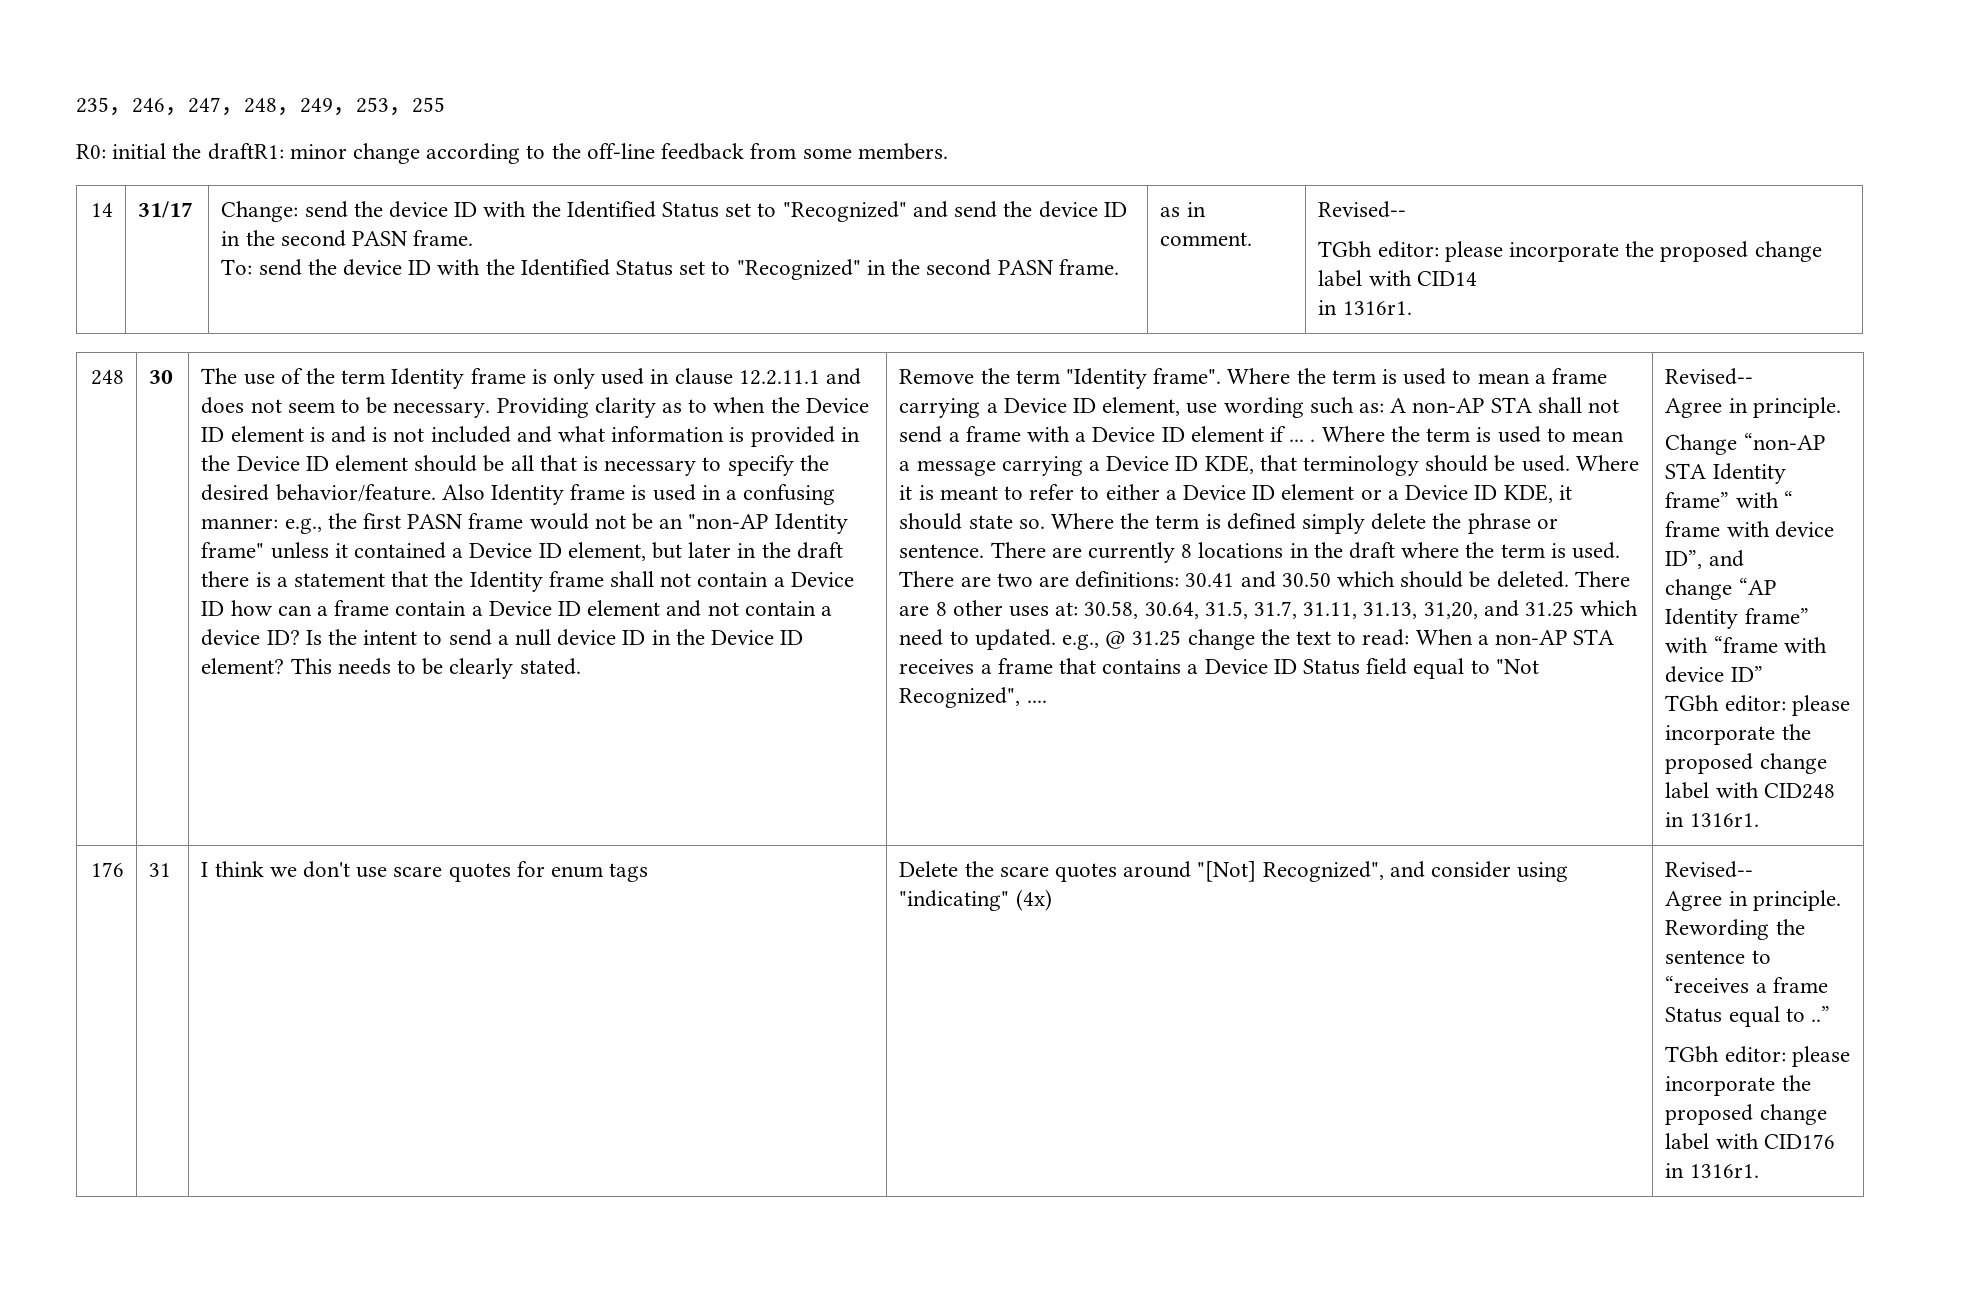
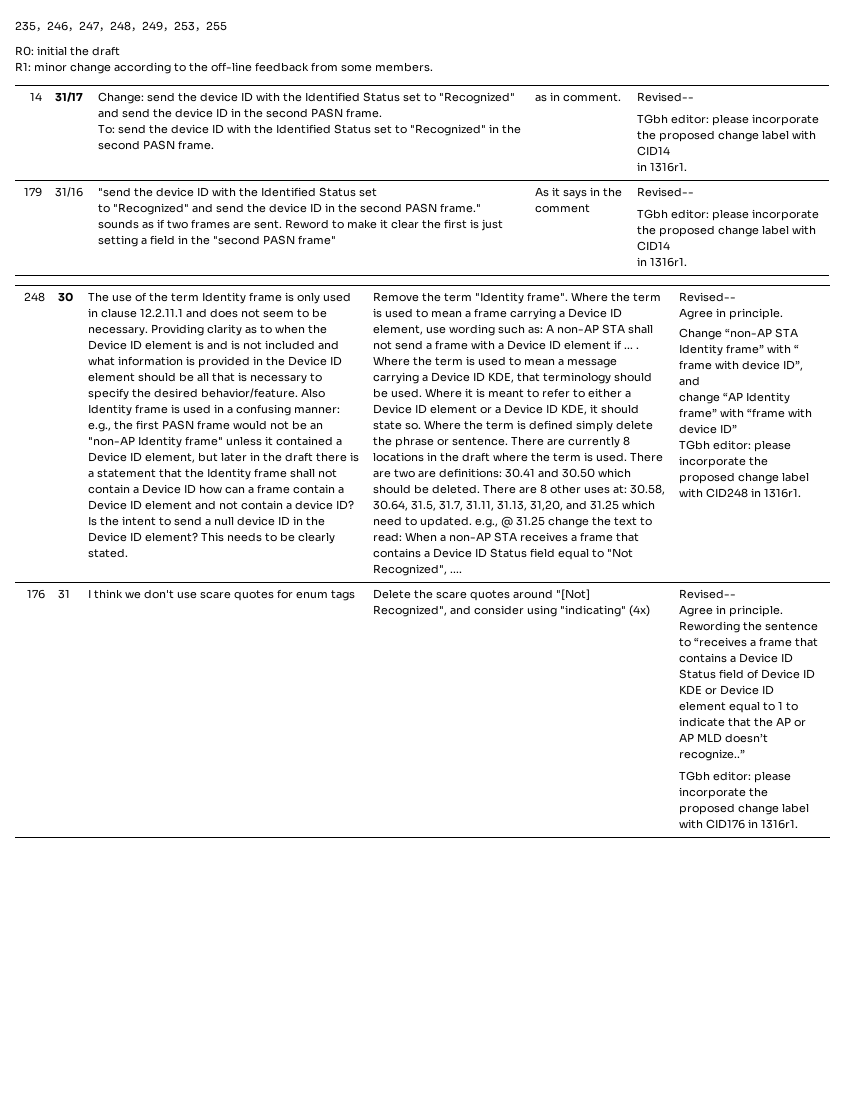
- R0: initial the draftR1: minor change according to the off-line feedback from some members.
+ R0: initial the draft
+ R1: minor change according to the off-line feedback from some members.
+ 179 | 31/16 | "send the device ID with the Identified Status set
+ to "Recognized" and send the device ID in the second PASN frame." sounds as if two frames are sent. Reword to make it clear the first is just setting a field in the "second PASN frame" | As it says in the comment | Revised--
+ TGbh editor: please incorporate the proposed change label with CID14
+ in 1316r1.
- Rewording the sentence to “receives a frame Status equal to ..”
+ Rewording the sentence to “receives a frame that contains a Device ID Status field of Device ID KDE or Device ID element equal to 1 to indicate that the AP or AP MLD doesn’t recognize..”

